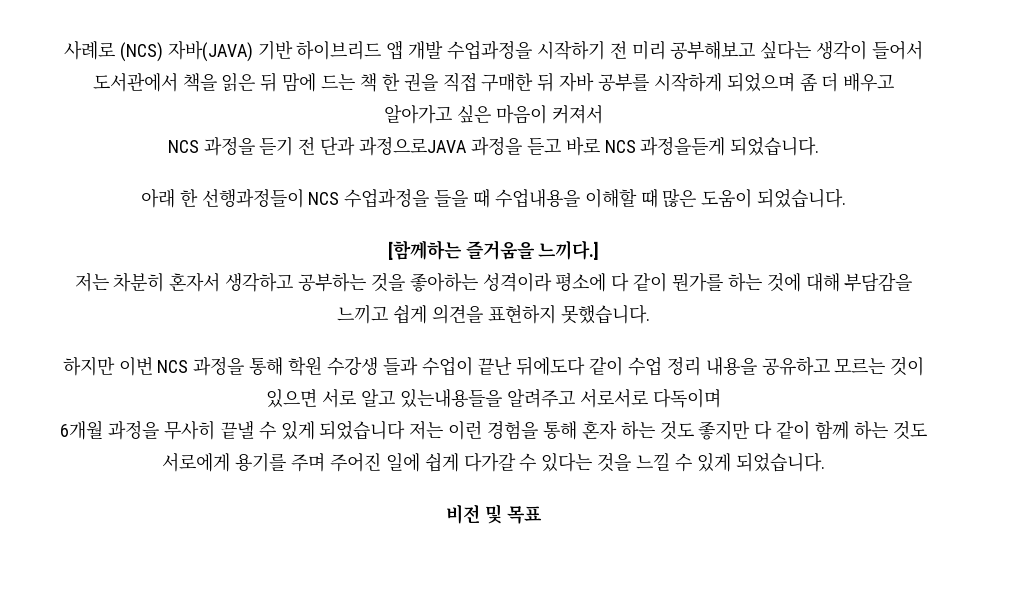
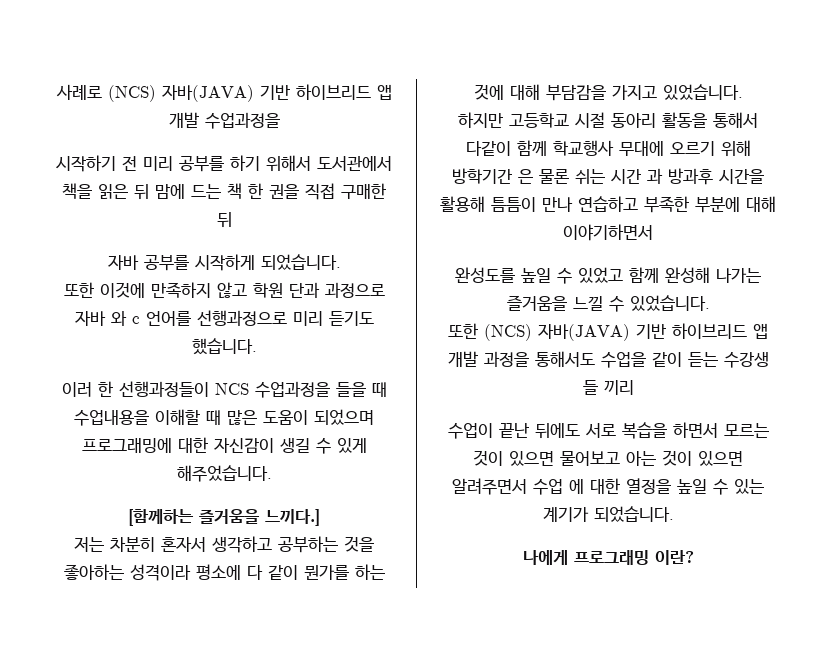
- 사례로 (NCS) 자바(JAVA) 기반 하이브리드 앱 개발 수업과정을 시작하기 전 미리 공부해보고 싶다는 생각이 들어서 도서관에서 책을 읽은 뒤 맘에 드는 책 한 권을 직접 구매한 뒤 자바 공부를 시작하게 되었으며 좀 더 배우고 알아가고 싶은 마음이 커져서
- NCS 과정을 듣기 전 단과 과정으로JAVA 과정을 듣고 바로 NCS 과정을듣게 되었습니다.
- 아래 한 선행과정들이 NCS 수업과정을 들을 때 수업내용을 이해할 때 많은 도움이 되었습니다.
+ 사례로 (NCS) 자바(JAVA) 기반 하이브리드 앱 개발 수업과정을
+ 시작하기 전 미리 공부를 하기 위해서 도서관에서 책을 읽은 뒤 맘에 드는 책 한 권을 직접 구매한 뒤
+ 자바 공부를 시작하게 되었습니다.
+ 또한 이것에 만족하지 않고 학원 단과 과정으로 자바 와 c 언어를 선행과정으로 미리 듣기도 했습니다.
+ 이러 한 선행과정들이 NCS 수업과정을 들을 때 수업내용을 이해할 때 많은 도움이 되었으며 프로그래밍에 대한 자신감이 생길 수 있게 해주었습니다.
- 저는 차분히 혼자서 생각하고 공부하는 것을 좋아하는 성격이라 평소에 다 같이 뭔가를 하는 것에 대해 부담감을 느끼고 쉽게 의견을 표현하지 못했습니다.
- 하지만 이번 NCS 과정을 통해 학원 수강생 들과 수업이 끝난 뒤에도다 같이 수업 정리 내용을 공유하고 모르는 것이 있으면 서로 알고 있는내용들을 알려주고 서로서로 다독이며
- 6개월 과정을 무사히 끝낼 수 있게 되었습니다 저는 이런 경험을 통해 혼자 하는 것도 좋지만 다 같이 함께 하는 것도 서로에게 용기를 주며 주어진 일에 쉽게 다가갈 수 있다는 것을 느낄 수 있게 되었습니다.
- 비전 및 목표
+ 저는 차분히 혼자서 생각하고 공부하는 것을 좋아하는 성격이라 평소에 다 같이 뭔가를 하는 것에 대해 부담감을 가지고 있었습니다.
+ 하지만 고등학교 시절 동아리 활동을 통해서 다같이 함께 학교행사 무대에 오르기 위해 방학기간 은 물론 쉬는 시간 과 방과후 시간을 활용해 틈틈이 만나 연습하고 부족한 부분에 대해 이야기하면서
+ 완성도를 높일 수 있었고 함께 완성해 나가는 즐거움을 느낄 수 있었습니다.
+ 또한 (NCS) 자바(JAVA) 기반 하이브리드 앱 개발 과정을 통해서도 수업을 같이 듣는 수강생 들 끼리
+ 수업이 끝난 뒤에도 서로 복습을 하면서 모르는 것이 있으면 물어보고 아는 것이 있으면 알려주면서 수업 에 대한 열정을 높일 수 있는 계기가 되었습니다.
+ 나에게 프로그래밍 이란?

